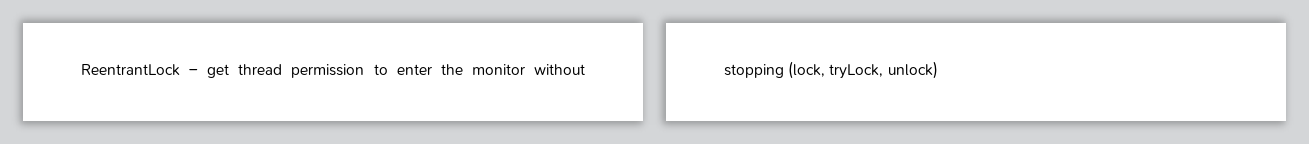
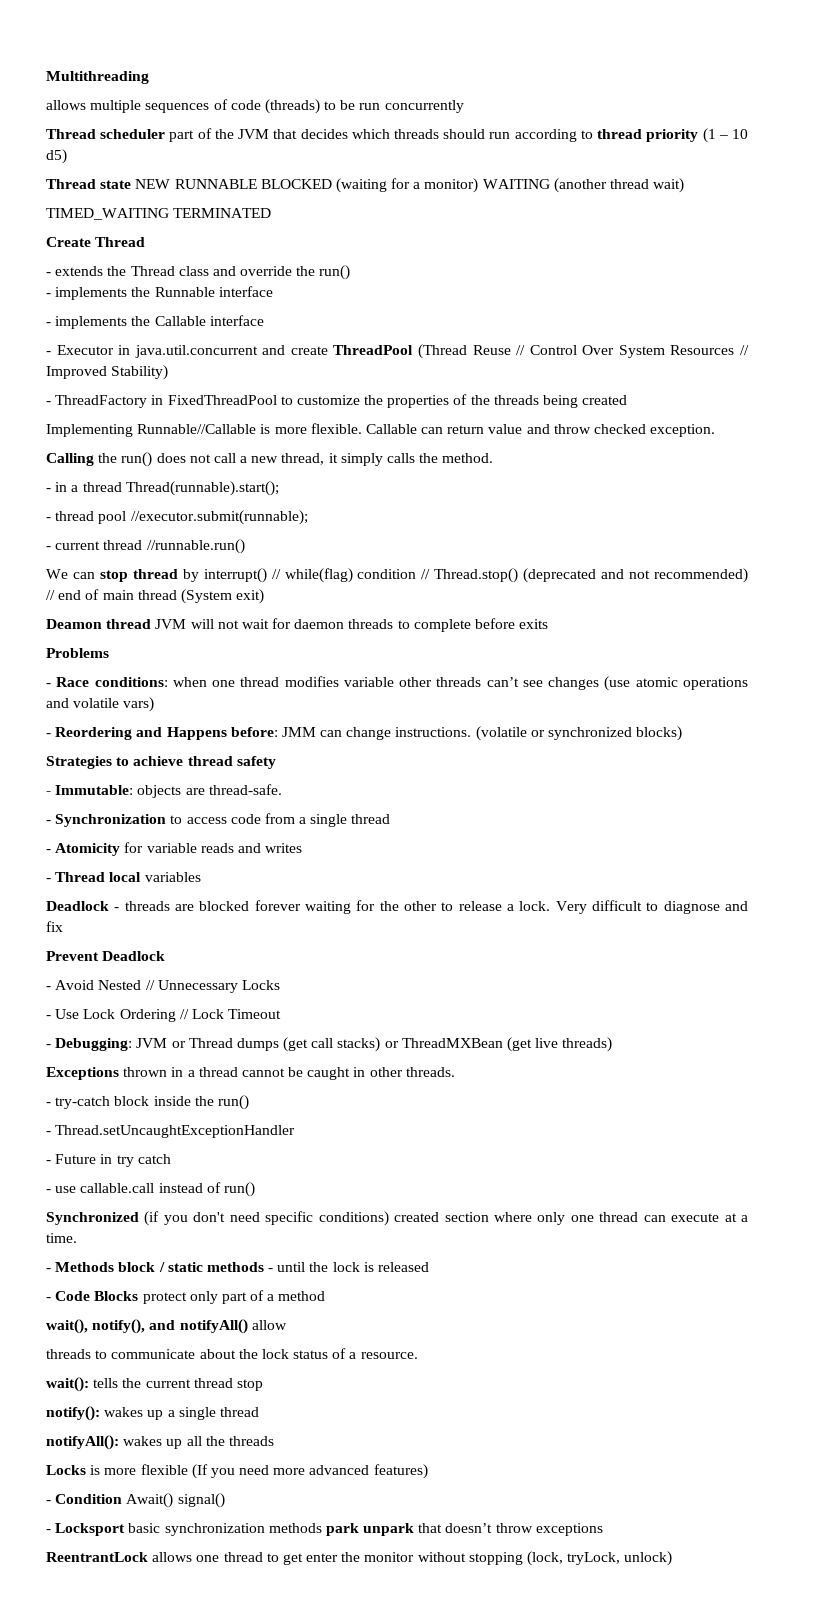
- ReentrantLock – get thread permission to enter the monitor without stopping (lock, tryLock, unlock)
+ Multithreading
+ allows multiple sequences of code (threads) to be run concurrently
+ Thread scheduler part of the JVM that decides which threads should run according to thread priority (1 – 10 d5)
+ Thread state NEW RUNNABLE BLOCKED (waiting for a monitor) WAITING (another thread wait)
+ TIMED_WAITING TERMINATED
+ Create Thread
+ - extends the Thread class and override the run()
+ - implements the Runnable interface
+ - implements the Callable interface
+ - Executor in java.util.concurrent and create ThreadPool (Thread Reuse // Control Over System Resources // Improved Stability)
+ - ThreadFactory in FixedThreadPool to customize the properties of the threads being created
+ Implementing Runnable//Callable is more flexible. Callable can return value and throw checked exception.
+ Calling the run() does not call a new thread, it simply calls the method.
+ - in a thread Thread(runnable).start();
+ - thread pool //executor.submit(runnable);
+ - current thread //runnable.run()
+ We can stop thread by interrupt() // while(flag) condition // Thread.stop() (deprecated and not recommended) // end of main thread (System exit)
+ Deamon thread JVM will not wait for daemon threads to complete before exits
+ Problems
+ - Race conditions: when one thread modifies variable other threads can’t see changes (use atomic operations and volatile vars)
+ - Reordering and Happens before: JMM can change instructions. (volatile or synchronized blocks)
+ Strategies to achieve thread safety
+ - Immutable: objects are thread-safe.
+ - Synchronization to access code from a single thread
+ - Atomicity for variable reads and writes
+ - Thread local variables
+ Deadlock - threads are blocked forever waiting for the other to release a lock. Very difficult to diagnose and fix
+ Prevent Deadlock
+ - Avoid Nested // Unnecessary Locks
+ - Use Lock Ordering // Lock Timeout
+ - Debugging: JVM or Thread dumps (get call stacks) or ThreadMXBean (get live threads)
+ Exceptions thrown in a thread cannot be caught in other threads.
+ - try-catch block inside the run()
+ - Thread.setUncaughtExceptionHandler
+ - Future in try catch
+ - use callable.call instead of run()
+ Synchronized (if you don't need specific conditions) created section where only one thread can execute at a time.
+ - Methods block / static methods - until the lock is released
+ - Code Blocks protect only part of a method
+ wait(), notify(), and notifyAll() allow
+ threads to communicate about the lock status of a resource.
+ wait(): tells the current thread stop
+ notify(): wakes up a single thread
+ notifyAll(): wakes up all the threads
+ Locks is more flexible (If you need more advanced features)
+ - Condition Await() signal()
+ - Locksport basic synchronization methods park unpark that doesn’t throw exceptions
+ ReentrantLock allows one thread to get enter the monitor without stopping (lock, tryLock, unlock)

